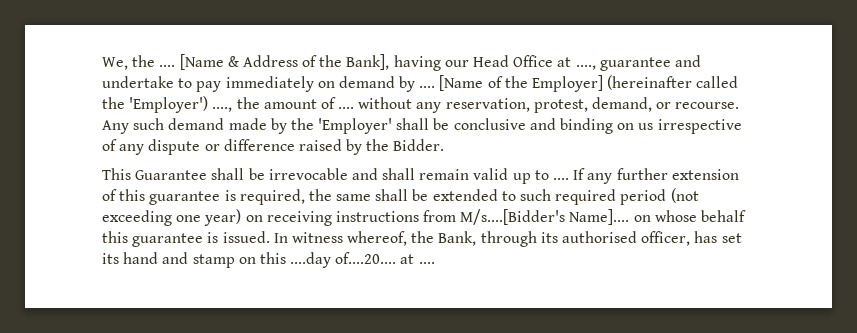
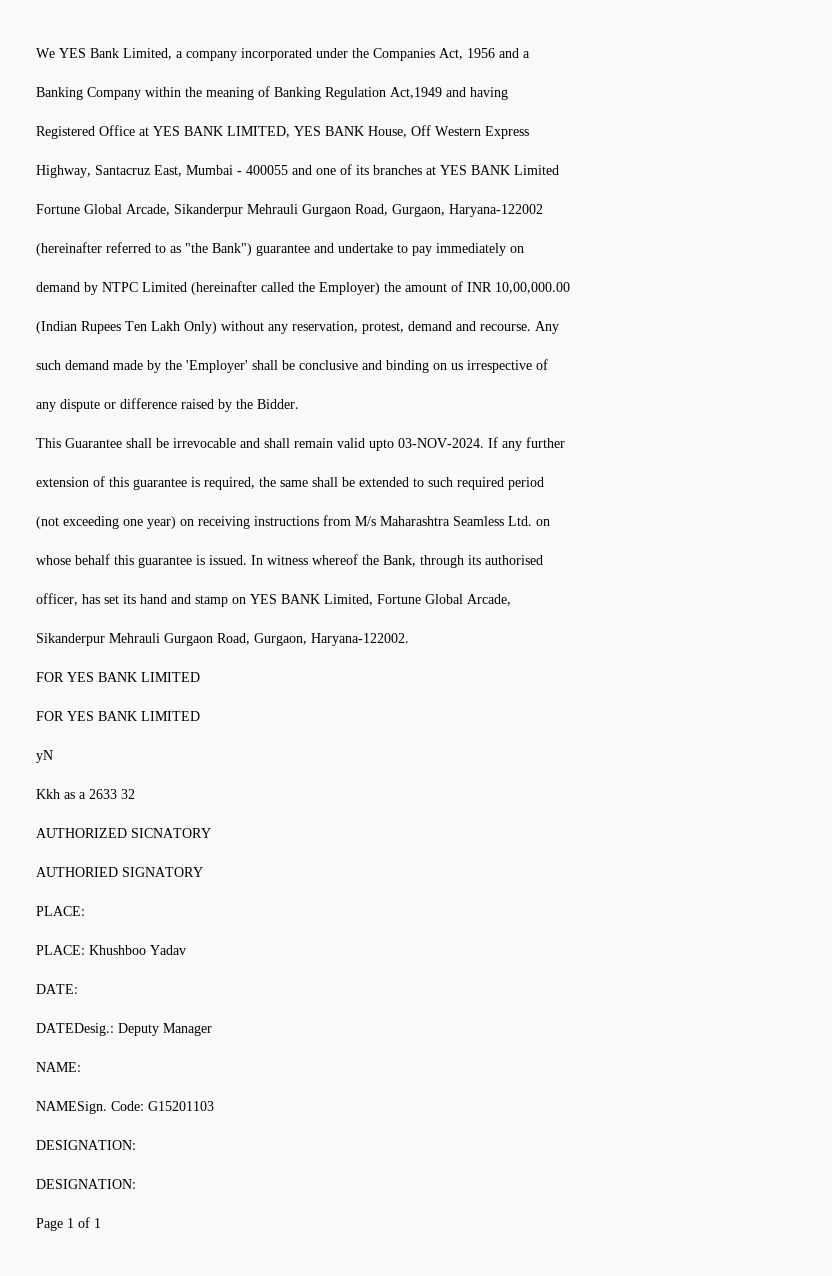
- We, the .... [Name & Address of the Bank], having our Head Office at ...., guarantee and undertake to pay immediately on demand by .... [Name of the Employer] (hereinafter called the 'Employer') ...., the amount of .... without any reservation, protest, demand, or recourse.
+ We YES Bank Limited, a company incorporated under the Companies Act, 1956 and a
+ Banking Company within the meaning of Banking Regulation Act,1949 and having
+ Registered Office at YES BANK LIMITED, YES BANK House, Off Western Express
+ Highway, Santacruz East, Mumbai - 400055 and one of its branches at YES BANK Limited
+ Fortune Global Arcade, Sikanderpur Mehrauli Gurgaon Road, Gurgaon, Haryana-122002
+ (hereinafter referred to as "the Bank") guarantee and undertake to pay immediately on
+ demand by NTPC Limited (hereinafter called the Employer) the amount of INR 10,00,000.00
+ (Indian Rupees Ten Lakh Only) without any reservation, protest, demand and recourse.
- Any such demand made by the 'Employer' shall be conclusive and binding on us irrespective of any dispute or difference raised by the Bidder.
+ Any
+ such demand made by the 'Employer' shall be conclusive and binding on us irrespective of
+ any dispute or difference raised by the Bidder.
- This Guarantee shall be irrevocable and shall remain valid up to ....
+ This Guarantee shall be irrevocable and shall remain valid upto 03-NOV-2024.
- If any further extension of this guarantee is required, the same shall be extended to such required period (not exceeding one year) on receiving instructions from M/s....[Bidder's Name].... on whose behalf this guarantee is issued.
+ If any further
+ extension of this guarantee is required, the same shall be extended to such required period
+ (not exceeding one year) on receiving instructions from M/s Maharashtra Seamless Ltd. on
+ whose behalf this guarantee is issued.
- In witness whereof, the Bank, through its authorised officer, has set its hand and stamp on this ....day of....20.... at ....
+ In witness whereof the Bank, through its authorised
+ officer, has set its hand and stamp on YES BANK Limited, Fortune Global Arcade,
+ Sikanderpur Mehrauli Gurgaon Road, Gurgaon, Haryana-122002.
+ FOR YES BANK LIMITED
+ FOR YES BANK LIMITED
+ yN
+ Kkh as a 2633 32
+ AUTHORIZED SICNATORY
+ AUTHORIED SIGNATORY
+ PLACE:
+ PLACE: Khushboo Yadav
+ DATE:
+ DATEDesig.: Deputy Manager
+ NAME:
+ NAMESign. Code: G15201103
+ DESIGNATION:
+ DESIGNATION:
+ Page 1 of 1

